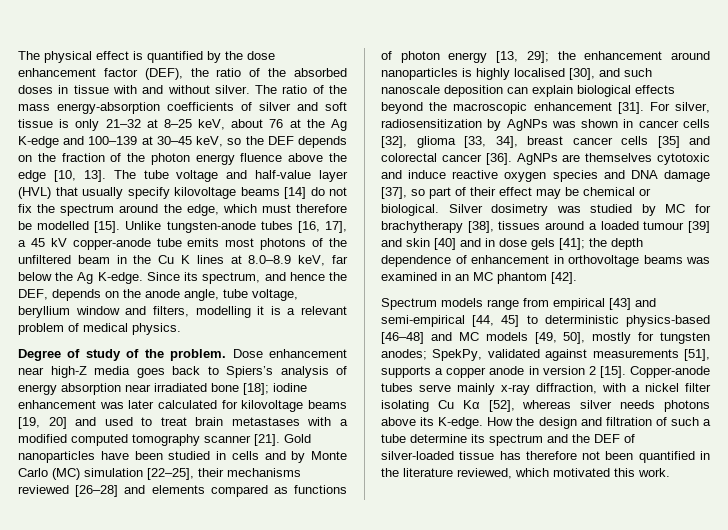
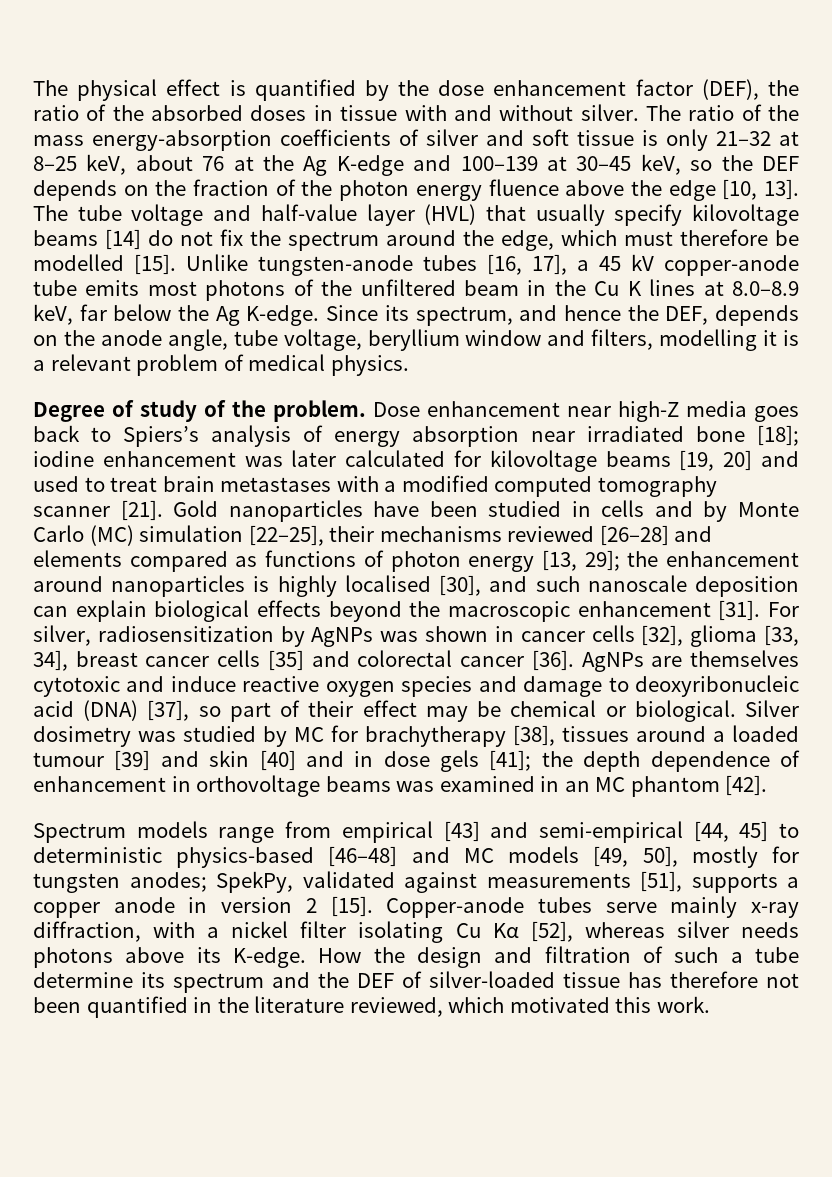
- AgNPs are themselves cytotoxic and induce reactive oxygen species and DNA damage [37], so part of their effect may be chemical or biological.
+ AgNPs are themselves cytotoxic and induce reactive oxygen species and damage to deoxyribonucleic acid (DNA) [37], so part of their effect may be chemical or biological.

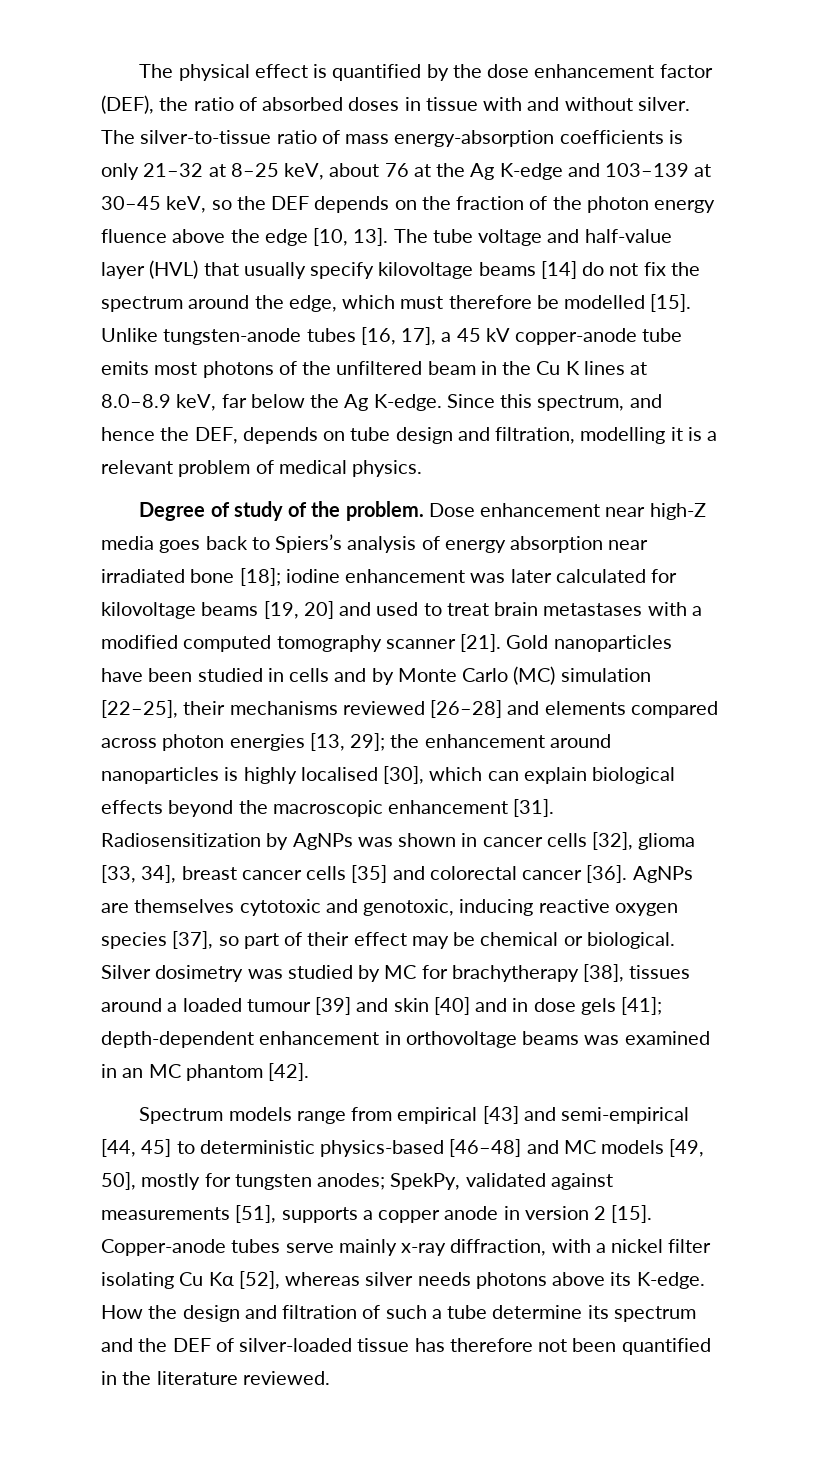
- The physical effect is quantified by the dose enhancement factor (DEF), the ratio of the absorbed doses in tissue with and without silver.
+ The physical effect is quantified by the dose enhancement factor (DEF), the ratio of absorbed doses in tissue with and without silver.
- The ratio of the mass energy-absorption coefficients of silver and soft tissue is only 21–32 at 8–25 keV, about 76 at the Ag K-edge and 100–139 at 30–45 keV, so the DEF depends on the fraction of the photon energy fluence above the edge [10, 13].
+ The silver-to-tissue ratio of mass energy-absorption coefficients is only 21–32 at 8–25 keV, about 76 at the Ag K-edge and 103–139 at 30–45 keV, so the DEF depends on the fraction of the photon energy fluence above the edge [10, 13].
- Since its spectrum, and hence the DEF, depends on the anode angle, tube voltage, beryllium window and filters, modelling it is a relevant problem of medical physics.
+ Since this spectrum, and hence the DEF, depends on tube design and filtration, modelling it is a relevant problem of medical physics.
- Gold nanoparticles have been studied in cells and by Monte Carlo (MC) simulation [22–25], their mechanisms reviewed [26–28] and elements compared as functions of photon energy [13, 29]; the enhancement around nanoparticles is highly localised [30], and such nanoscale deposition can explain biological effects beyond the macroscopic enhancement [31].
+ Gold nanoparticles have been studied in cells and by Monte Carlo (MC) simulation [22–25], their mechanisms reviewed [26–28] and elements compared across photon energies [13, 29]; the enhancement around nanoparticles is highly localised [30], which can explain biological effects beyond the macroscopic enhancement [31].
- For silver, radiosensitization by AgNPs was shown in cancer cells [32], glioma [33, 34], breast cancer cells [35] and colorectal cancer [36].
+ Radiosensitization by AgNPs was shown in cancer cells [32], glioma [33, 34], breast cancer cells [35] and colorectal cancer [36].
- AgNPs are themselves cytotoxic and induce reactive oxygen species and damage to deoxyribonucleic acid (DNA) [37], so part of their effect may be chemical or biological.
+ AgNPs are themselves cytotoxic and genotoxic, inducing reactive oxygen species [37], so part of their effect may be chemical or biological.
- Silver dosimetry was studied by MC for brachytherapy [38], tissues around a loaded tumour [39] and skin [40] and in dose gels [41]; the depth dependence of enhancement in orthovoltage beams was examined in an MC phantom [42].
+ Silver dosimetry was studied by MC for brachytherapy [38], tissues around a loaded tumour [39] and skin [40] and in dose gels [41]; depth-dependent enhancement in orthovoltage beams was examined in an MC phantom [42].
- How the design and filtration of such a tube determine its spectrum and the DEF of silver-loaded tissue has therefore not been quantified in the literature reviewed, which motivated this work.
+ How the design and filtration of such a tube determine its spectrum and the DEF of silver-loaded tissue has therefore not been quantified in the literature reviewed.

